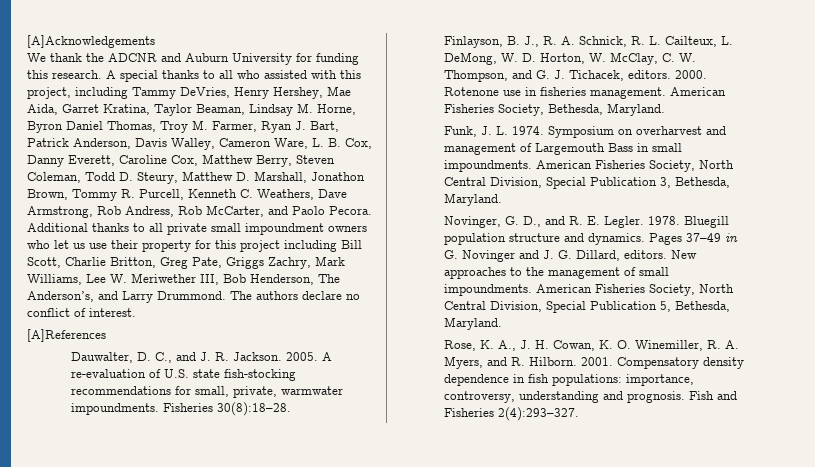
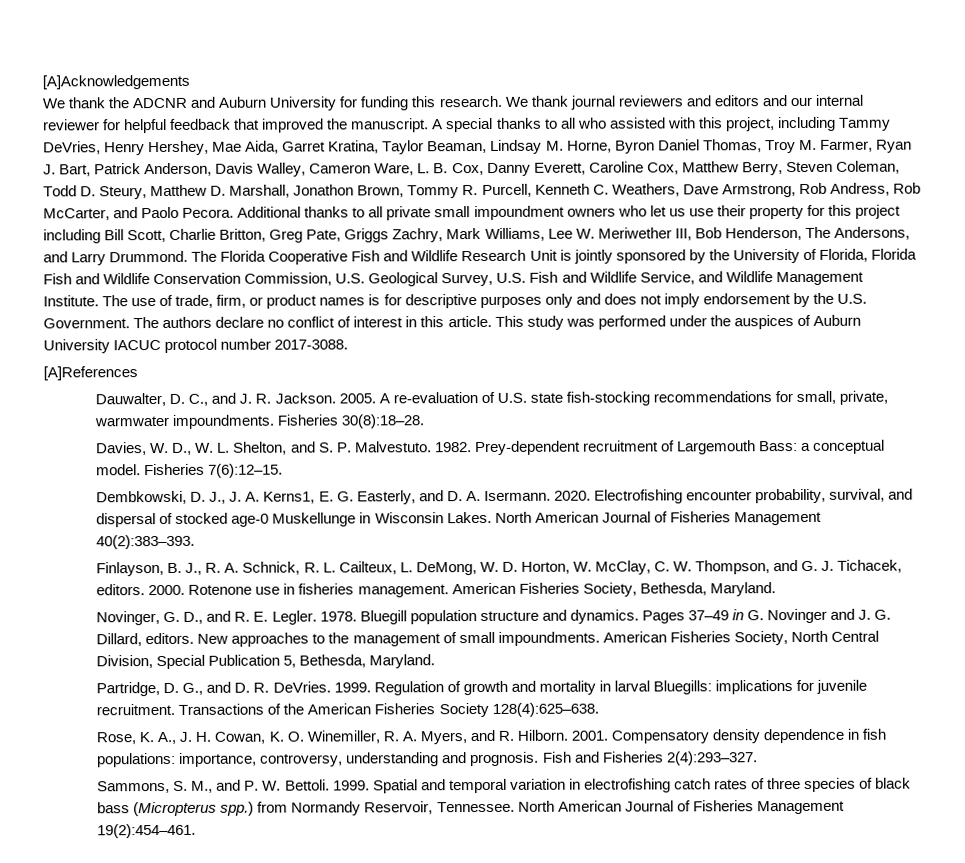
+ We thank journal reviewers and editors and our internal reviewer for helpful feedback that improved the manuscript.
- Additional thanks to all private small impoundment owners who let us use their property for this project including Bill Scott, Charlie Britton, Greg Pate, Griggs Zachry, Mark Williams, Lee W. Meriwether III, Bob Henderson, The Anderson’s, and Larry Drummond.
+ Additional thanks to all private small impoundment owners who let us use their property for this project including Bill Scott, Charlie Britton, Greg Pate, Griggs Zachry, Mark Williams, Lee W. Meriwether III, Bob Henderson, The Andersons, and Larry Drummond.
- The authors declare no conflict of interest.
+ The Florida Cooperative Fish and Wildlife Research Unit is jointly sponsored by the University of Florida, Florida Fish and Wildlife Conservation Commission, U.S. Geological Survey, U.S. Fish and Wildlife Service, and Wildlife Management Institute. The use of trade, firm, or product names is for descriptive purposes only and does not imply endorsement by the U.S. Government. The authors declare no conflict of interest in this article. This study was performed under the auspices of Auburn University IACUC protocol number 2017-3088.
+ Davies, W. D., W. L. Shelton, and S. P. Malvestuto. 1982. Prey-dependent recruitment of Largemouth Bass: a conceptual model. Fisheries 7(6):12–15.
+ Dembkowski, D. J., J. A. Kerns1, E. G. Easterly, and D. A. Isermann. 2020. Electrofishing encounter probability, survival, and dispersal of stocked age-0 Muskellunge in Wisconsin Lakes. North American Journal of Fisheries Management 40(2):383–393.
- Funk, J. L. 1974. Symposium on overharvest and management of Largemouth Bass in small impoundments. American Fisheries Society, North Central Division, Special Publication 3, Bethesda, Maryland.
+ Partridge, D. G., and D. R. DeVries. 1999. Regulation of growth and mortality in larval Bluegills: implications for juvenile recruitment. Transactions of the American Fisheries Society 128(4):625–638.
+ Sammons, S. M., and P. W. Bettoli. 1999. Spatial and temporal variation in electrofishing catch rates of three species of black bass (Micropterus spp.) from Normandy Reservoir, Tennessee. North American Journal of Fisheries Management 19(2):454–461.

